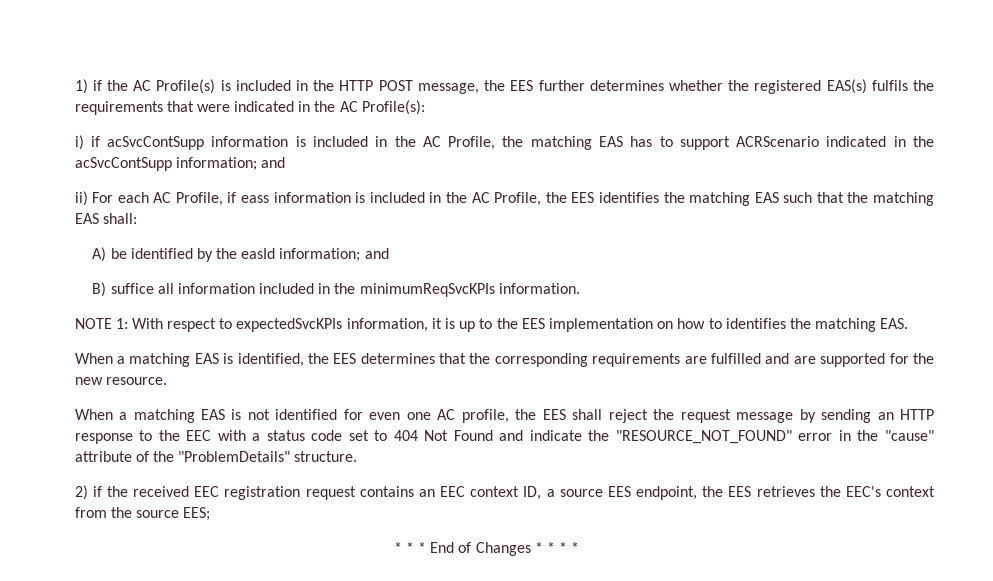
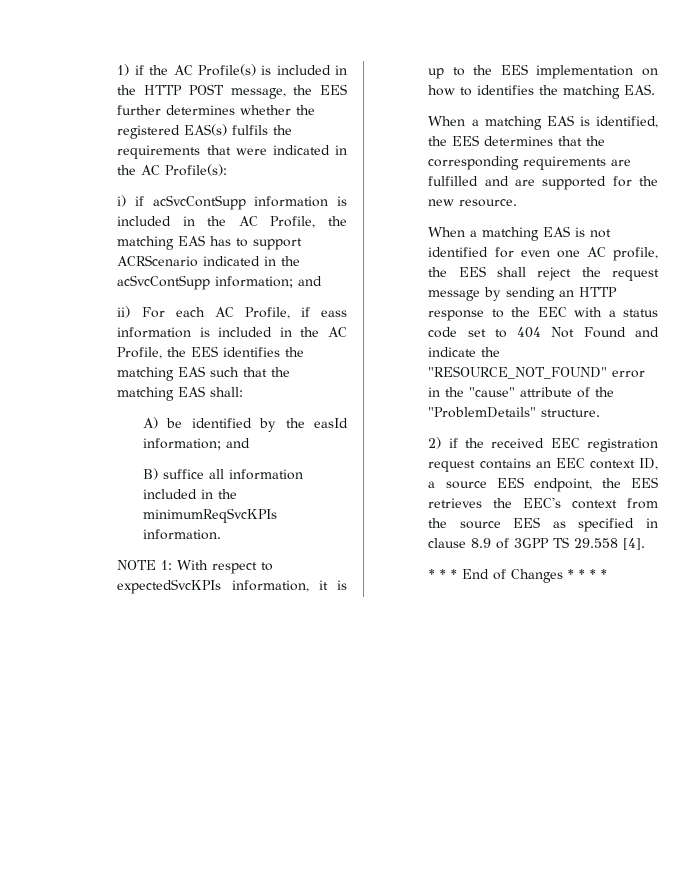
- 2) if the received EEC registration request contains an EEC context ID, a source EES endpoint, the EES retrieves the EEC's context from the source EES;
+ 2) if the received EEC registration request contains an EEC context ID, a source EES endpoint, the EES retrieves the EEC's context from the source EES as specified in clause 8.9 of 3GPP TS 29.558 [4].

